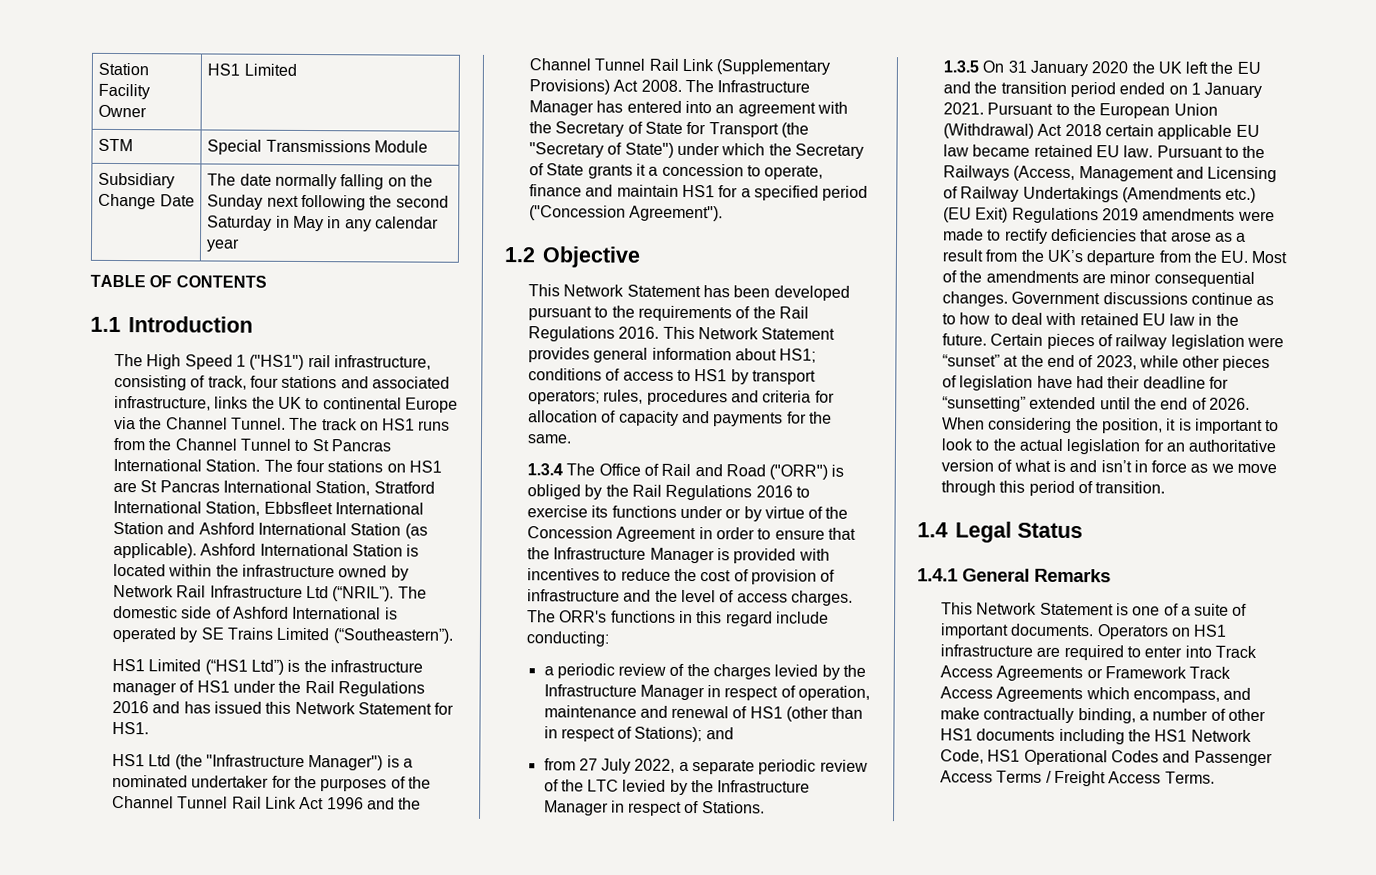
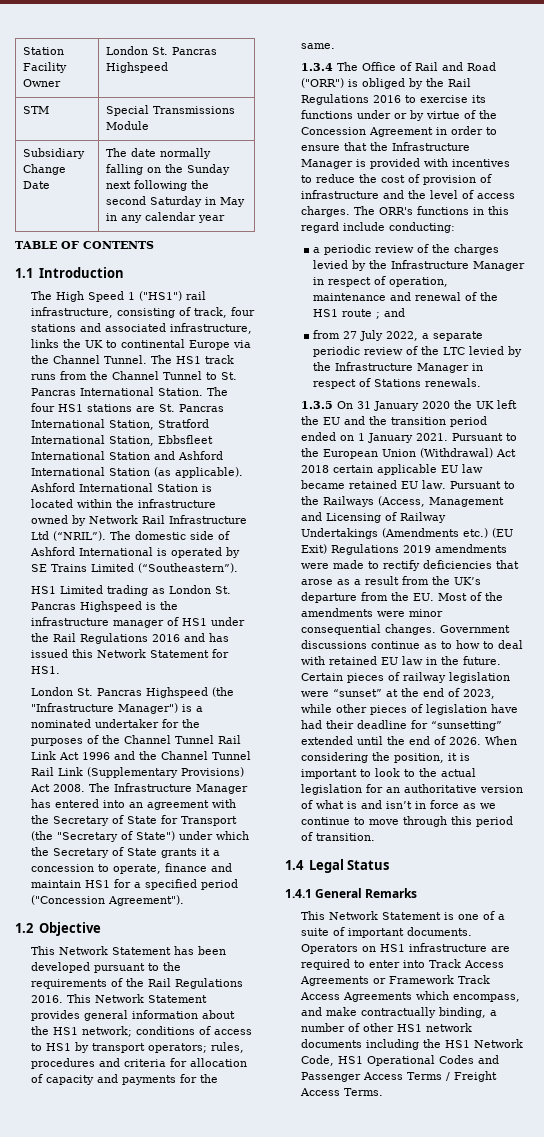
- Station Facility Owner | HS1 Limited
+ Station Facility Owner | London St. Pancras Highspeed
- The track on HS1 runs from the Channel Tunnel to St Pancras International Station.
+ The HS1 track runs from the Channel Tunnel to St. Pancras International Station.
- The four stations on HS1 are St Pancras International Station, Stratford International Station, Ebbsfleet International Station and Ashford International Station (as applicable).
+ The four HS1 stations are St. Pancras International Station, Stratford International Station, Ebbsfleet International Station and Ashford International Station (as applicable).
- HS1 Limited (“HS1 Ltd”) is the infrastructure manager of HS1 under the Rail Regulations 2016 and has issued this Network Statement for HS1.
+ HS1 Limited trading as London St. Pancras Highspeed is the infrastructure manager of HS1 under the Rail Regulations 2016 and has issued this Network Statement for HS1.
- HS1 Ltd (the "Infrastructure Manager") is a nominated undertaker for the purposes of the Channel Tunnel Rail Link Act 1996 and the Channel Tunnel Rail Link (Supplementary Provisions) Act 2008.
+ London St. Pancras Highspeed (the "Infrastructure Manager") is a nominated undertaker for the purposes of the Channel Tunnel Rail Link Act 1996 and the Channel Tunnel Rail Link (Supplementary Provisions) Act 2008.
- This Network Statement provides general information about HS1; conditions of access to HS1 by transport operators; rules, procedures and criteria for allocation of capacity and payments for the same.
+ This Network Statement provides general information about the HS1 network; conditions of access to HS1 by transport operators; rules, procedures and criteria for allocation of capacity and payments for the same.
- a periodic review of the charges levied by the Infrastructure Manager in respect of operation, maintenance and renewal of HS1 (other than in respect of Stations); and
+ a periodic review of the charges levied by the Infrastructure Manager in respect of operation, maintenance and renewal of the HS1 route ; and
- from 27 July 2022, a separate periodic review of the LTC levied by the Infrastructure Manager in respect of Stations.
+ from 27 July 2022, a separate periodic review of the LTC levied by the Infrastructure Manager in respect of Stations renewals.
- Pursuant to the Railways (Access, Management and Licensing of Railway Undertakings (Amendments etc.) (EU Exit) Regulations 2019 amendments were made to rectify deficiencies that arose as a result from the UK’s departure from the EU. Most of the amendments are minor consequential changes.
+ Pursuant to the Railways (Access, Management and Licensing of Railway Undertakings (Amendments etc.) (EU Exit) Regulations 2019 amendments were made to rectify deficiencies that arose as a result from the UK’s departure from the EU. Most of the amendments were minor consequential changes.
- When considering the position, it is important to look to the actual legislation for an authoritative version of what is and isn’t in force as we move through this period of transition.
+ When considering the position, it is important to look to the actual legislation for an authoritative version of what is and isn’t in force as we continue to move through this period of transition.
- Operators on HS1 infrastructure are required to enter into Track Access Agreements or Framework Track Access Agreements which encompass, and make contractually binding, a number of other HS1 documents including the HS1 Network Code, HS1 Operational Codes and Passenger Access Terms / Freight Access Terms.
+ Operators on HS1 infrastructure are required to enter into Track Access Agreements or Framework Track Access Agreements which encompass, and make contractually binding, a number of other HS1 network documents including the HS1 Network Code, HS1 Operational Codes and Passenger Access Terms / Freight Access Terms.

